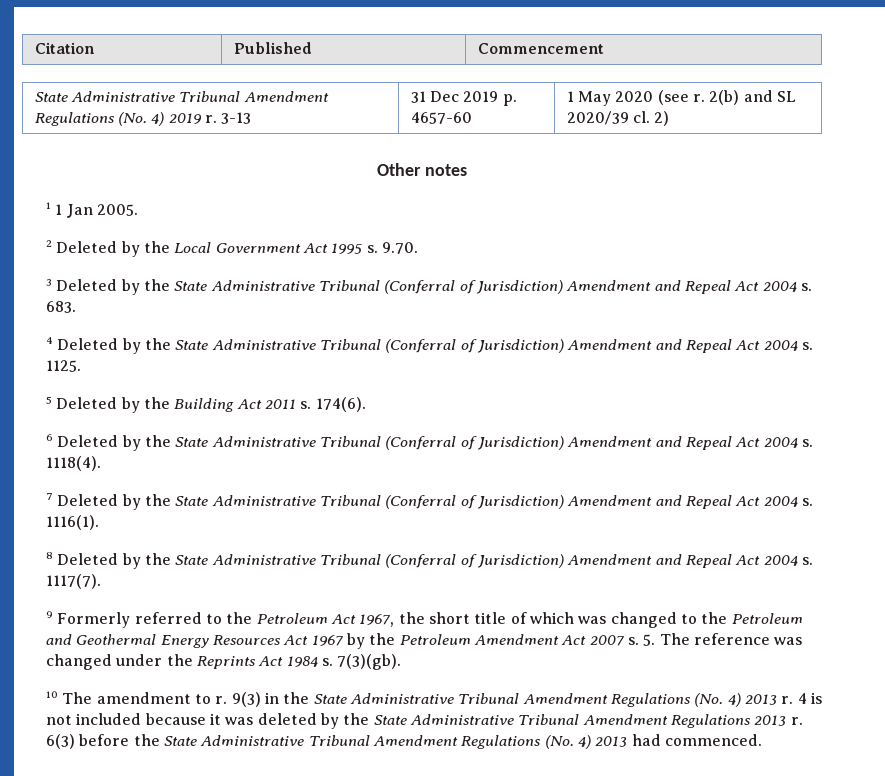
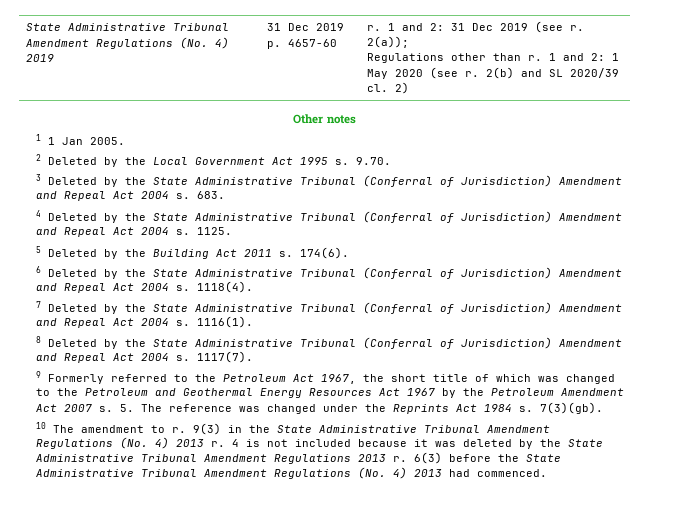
- Citation | Published | Commencement
- State Administrative Tribunal Amendment Regulations (No. 4) 2019 r. 3-13 | 31 Dec 2019 p. 4657-60 | 1 May 2020 (see r. 2(b) and SL 2020/39 cl. 2)
+ State Administrative Tribunal Amendment Regulations (No. 4) 2019 | 31 Dec 2019 p. 4657-60 | r. 1 and 2: 31 Dec 2019 (see r. 2(a));
+ Regulations other than r. 1 and 2: 1 May 2020 (see r. 2(b) and SL 2020/39 cl. 2)

